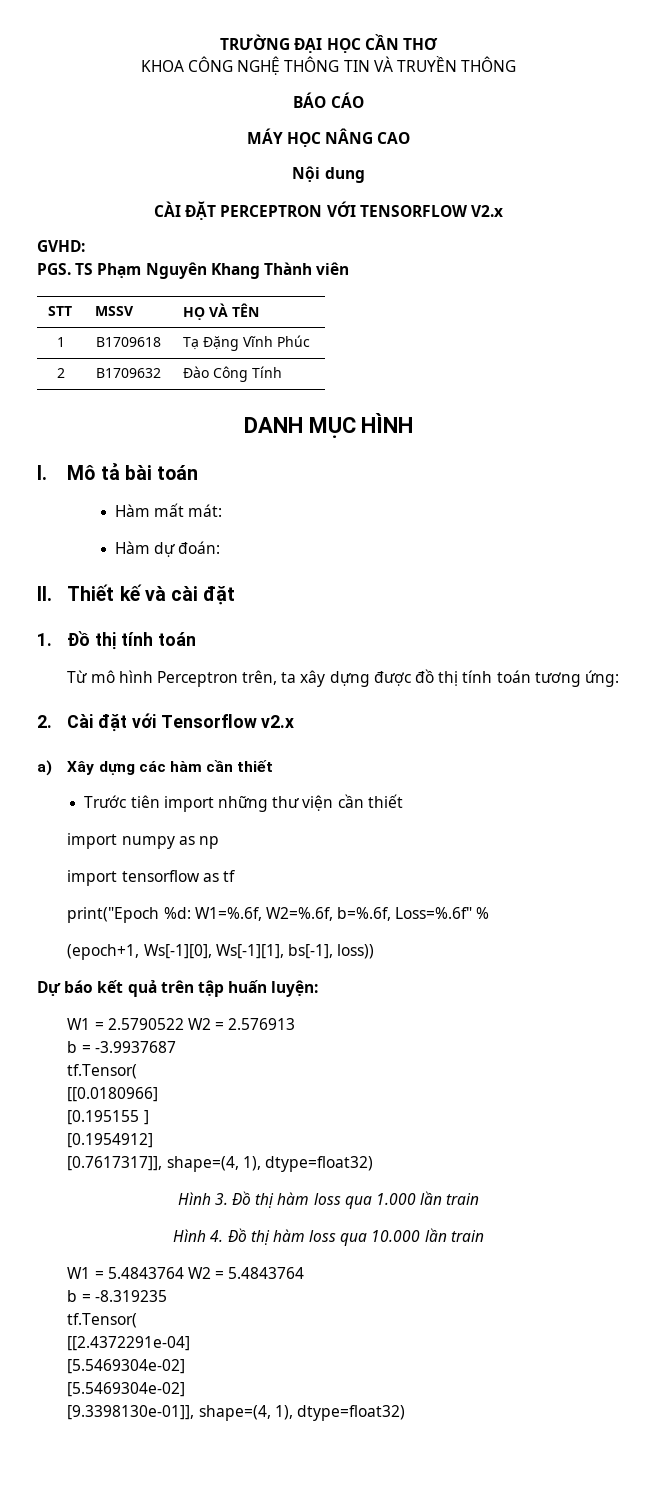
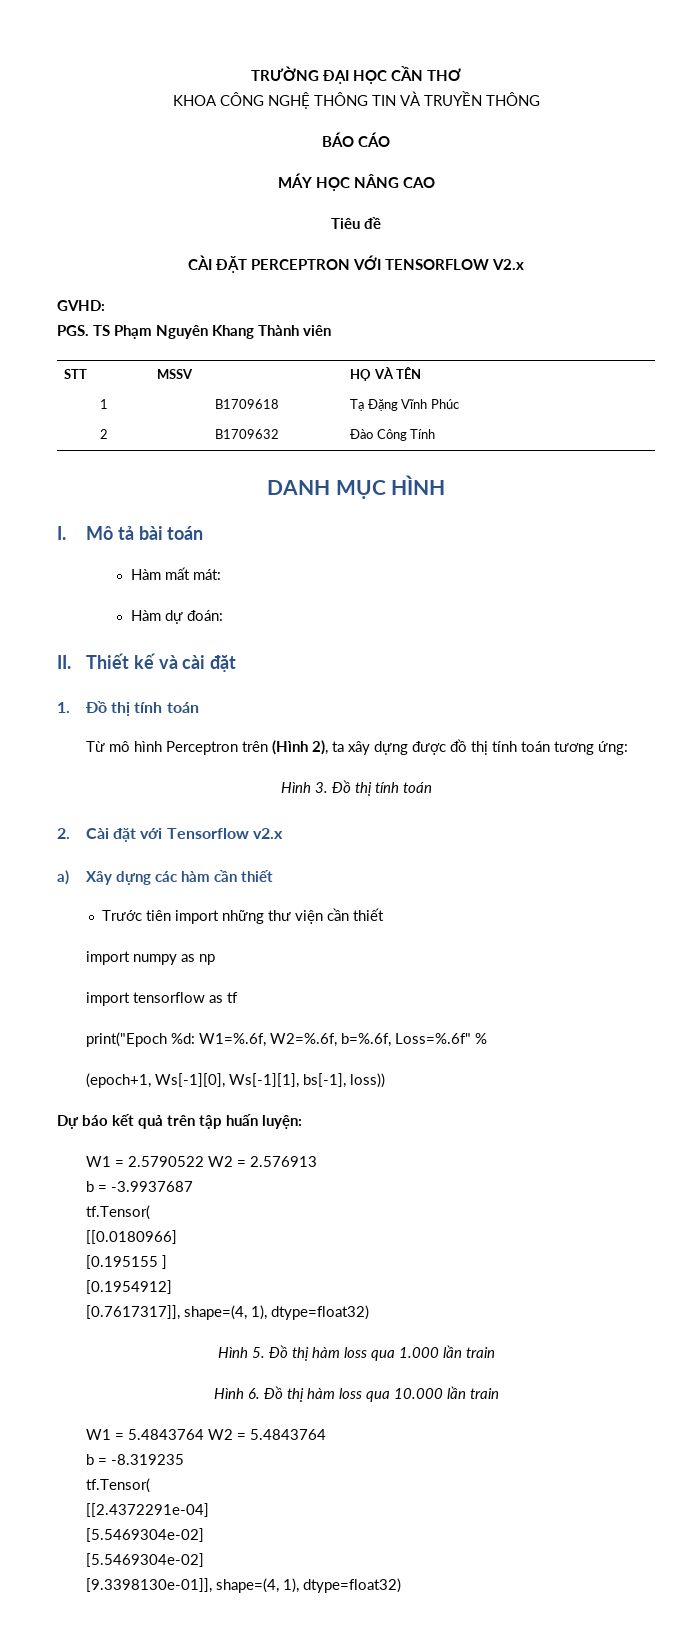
- Nội dung
+ Tiêu đề
- Từ mô hình Perceptron trên, ta xây dựng được đồ thị tính toán tương ứng:
+ Từ mô hình Perceptron trên (Hình 2), ta xây dựng được đồ thị tính toán tương ứng:
+ Hình 3. Đồ thị tính toán
- Hình 3. Đồ thị hàm loss qua 1.000 lần train
+ Hình 5. Đồ thị hàm loss qua 1.000 lần train
- Hình 4. Đồ thị hàm loss qua 10.000 lần train
+ Hình 6. Đồ thị hàm loss qua 10.000 lần train

